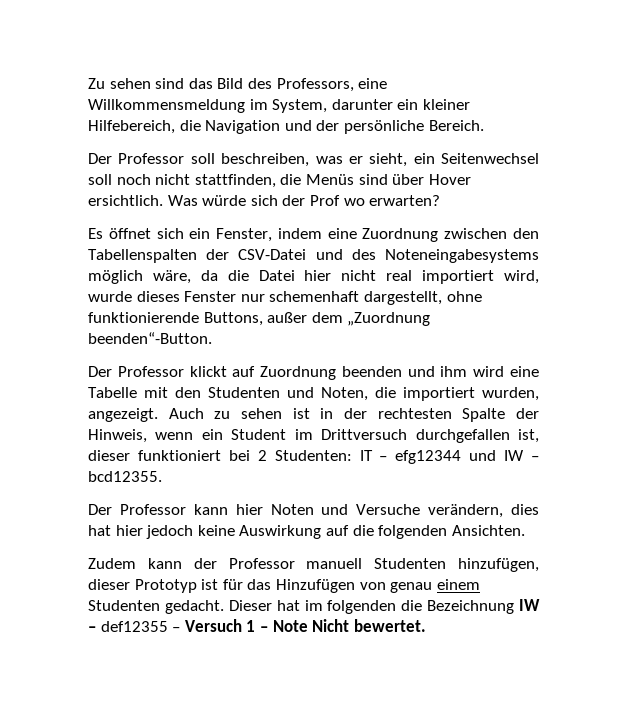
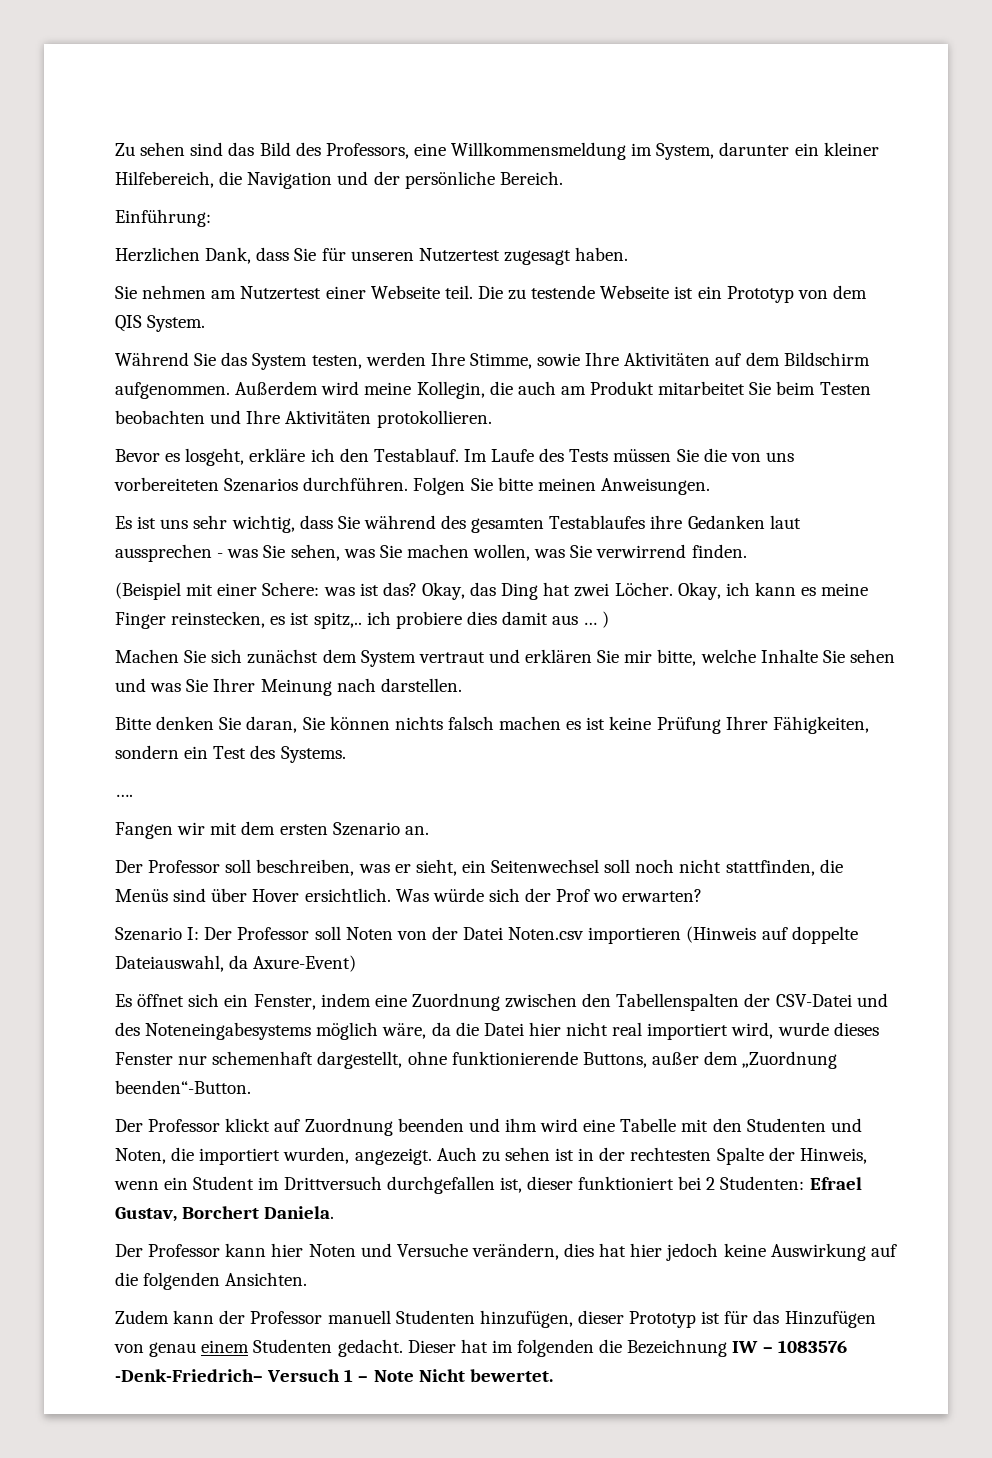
+ Einführung:
+ Herzlichen Dank, dass Sie für unseren Nutzertest zugesagt haben.
+ Sie nehmen am Nutzertest einer Webseite teil. Die zu testende Webseite ist ein Prototyp von dem QIS System.
+ Während Sie das System testen, werden Ihre Stimme, sowie Ihre Aktivitäten auf dem Bildschirm aufgenommen. Außerdem wird meine Kollegin, die auch am Produkt mitarbeitet Sie beim Testen beobachten und Ihre Aktivitäten protokollieren.
+ Bevor es losgeht, erkläre ich den Testablauf. Im Laufe des Tests müssen Sie die von uns vorbereiteten Szenarios durchführen. Folgen Sie bitte meinen Anweisungen.
+ Es ist uns sehr wichtig, dass Sie während des gesamten Testablaufes ihre Gedanken laut aussprechen - was Sie sehen, was Sie machen wollen, was Sie verwirrend finden.
+ (Beispiel mit einer Schere: was ist das? Okay, das Ding hat zwei Löcher. Okay, ich kann es meine Finger reinstecken, es ist spitz,.. ich probiere dies damit aus … )
+ Machen Sie sich zunächst dem System vertraut und erklären Sie mir bitte, welche Inhalte Sie sehen und was Sie Ihrer Meinung nach darstellen.
+ Bitte denken Sie daran, Sie können nichts falsch machen es ist keine Prüfung Ihrer Fähigkeiten, sondern ein Test des Systems.
+ ….
+ Fangen wir mit dem ersten Szenario an.
+ Szenario I: Der Professor soll Noten von der Datei Noten.csv importieren (Hinweis auf doppelte Dateiauswahl, da Axure-Event)
- Auch zu sehen ist in der rechtesten Spalte der Hinweis, wenn ein Student im Drittversuch durchgefallen ist, dieser funktioniert bei 2 Studenten: IT – efg12344 und IW – bcd12355.
+ Auch zu sehen ist in der rechtesten Spalte der Hinweis, wenn ein Student im Drittversuch durchgefallen ist, dieser funktioniert bei 2 Studenten: Efrael Gustav, Borchert Daniela.
- Dieser hat im folgenden die Bezeichnung IW – def12355 – Versuch 1 – Note Nicht bewertet.
+ Dieser hat im folgenden die Bezeichnung IW – 1083576 -Denk-Friedrich– Versuch 1 – Note Nicht bewertet.

